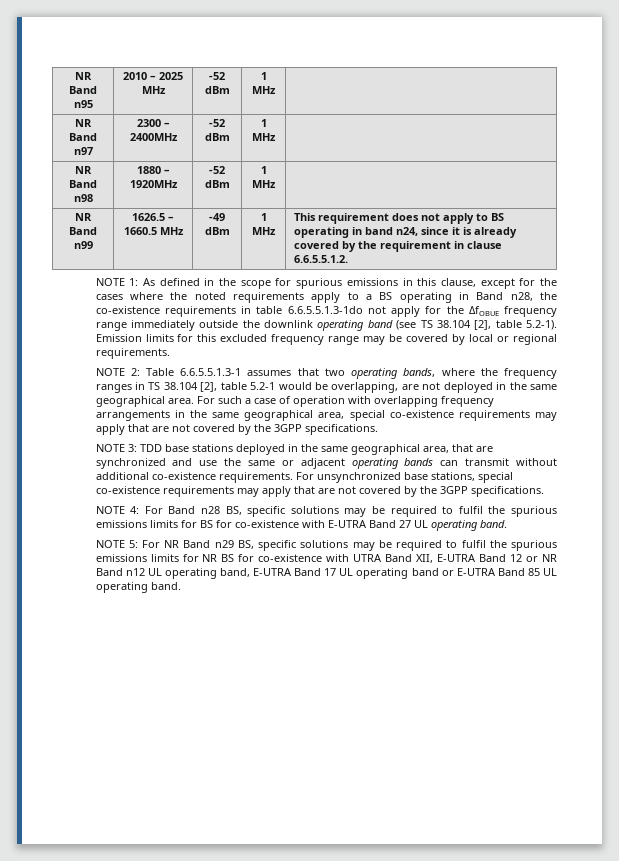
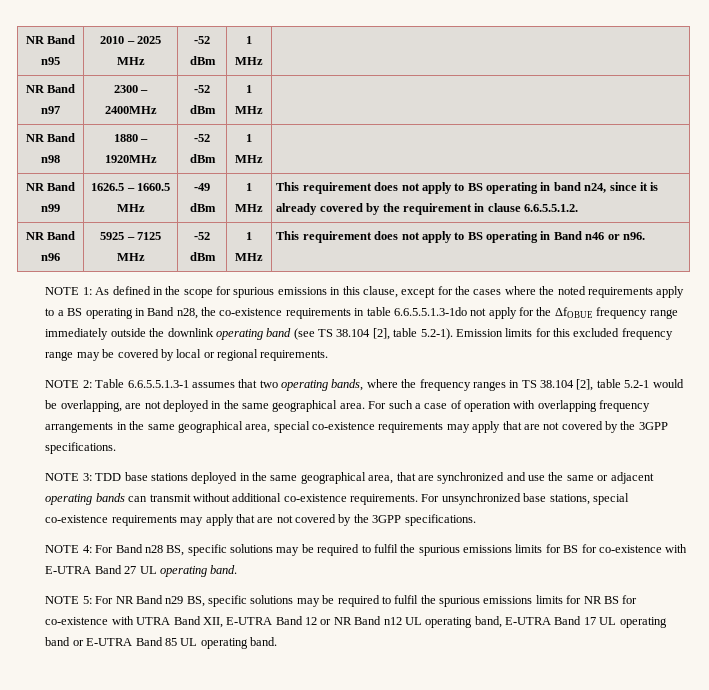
+ NR Band n96 | 5925 – 7125 MHz | -52 dBm | 1 MHz | This requirement does not apply to BS operating in Band n46 or n96.

